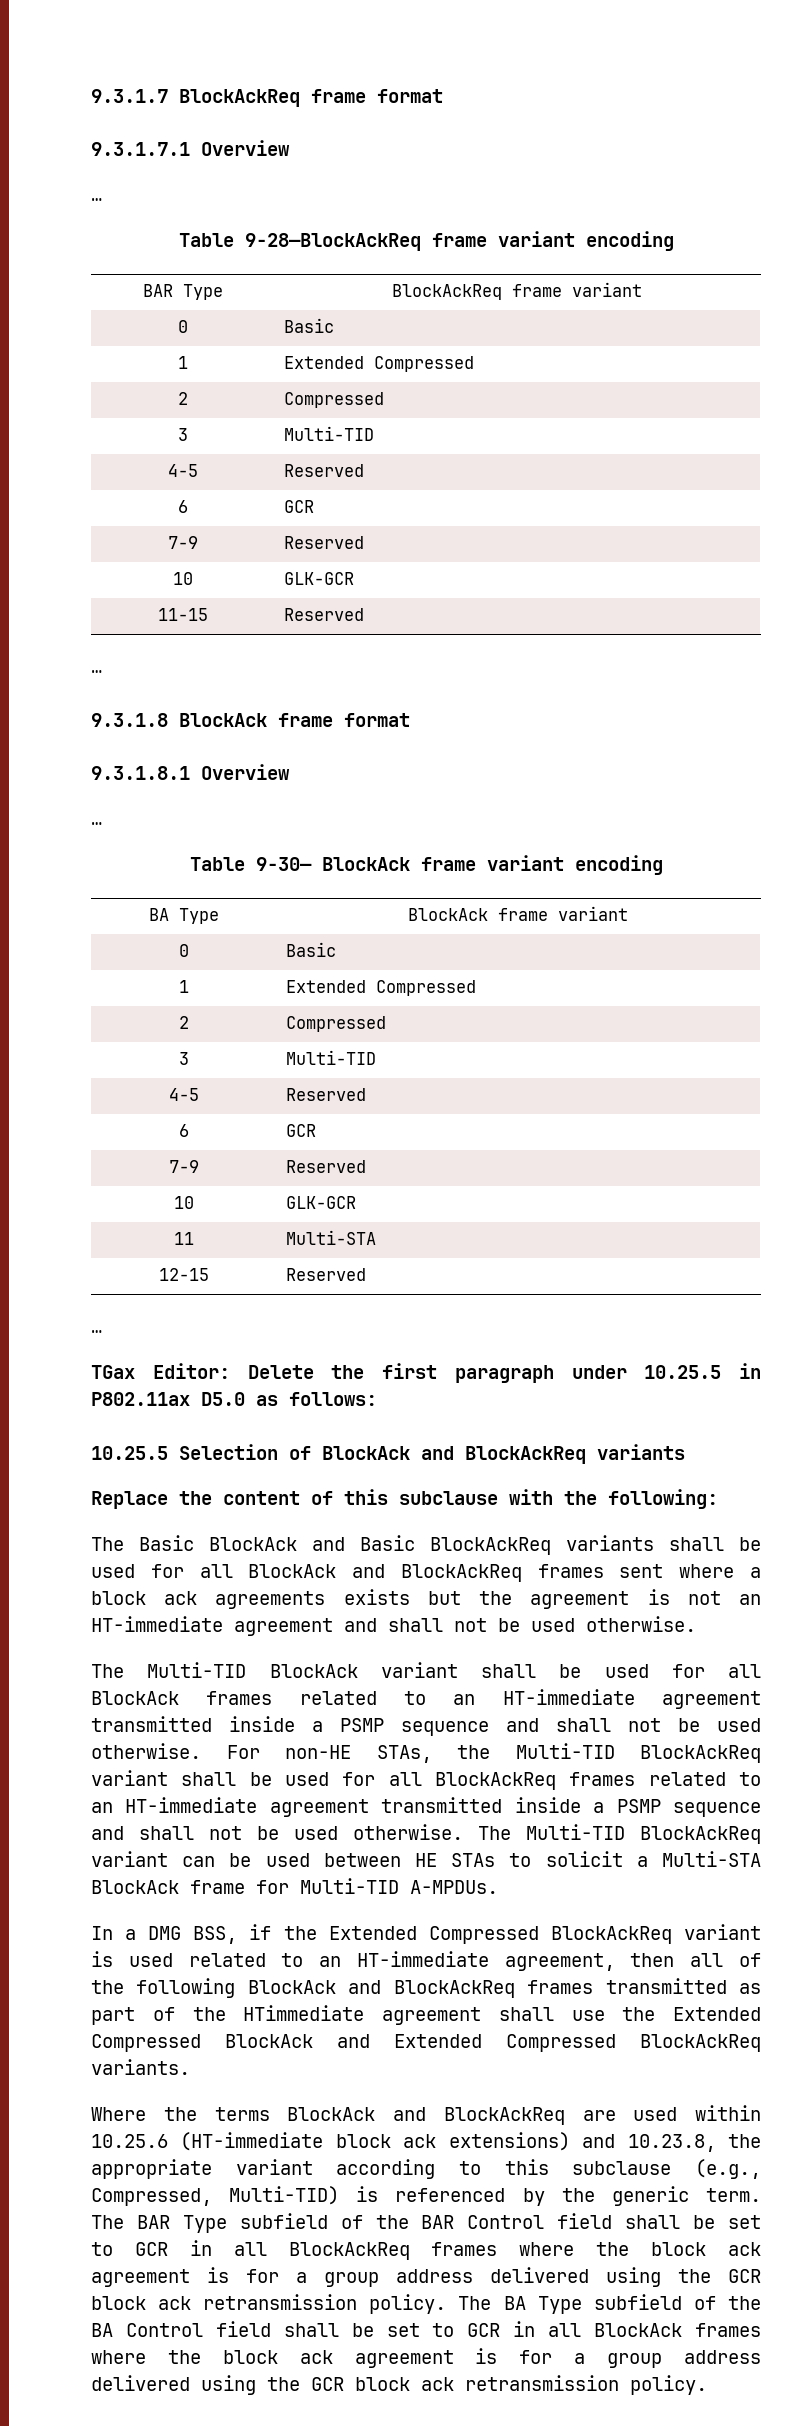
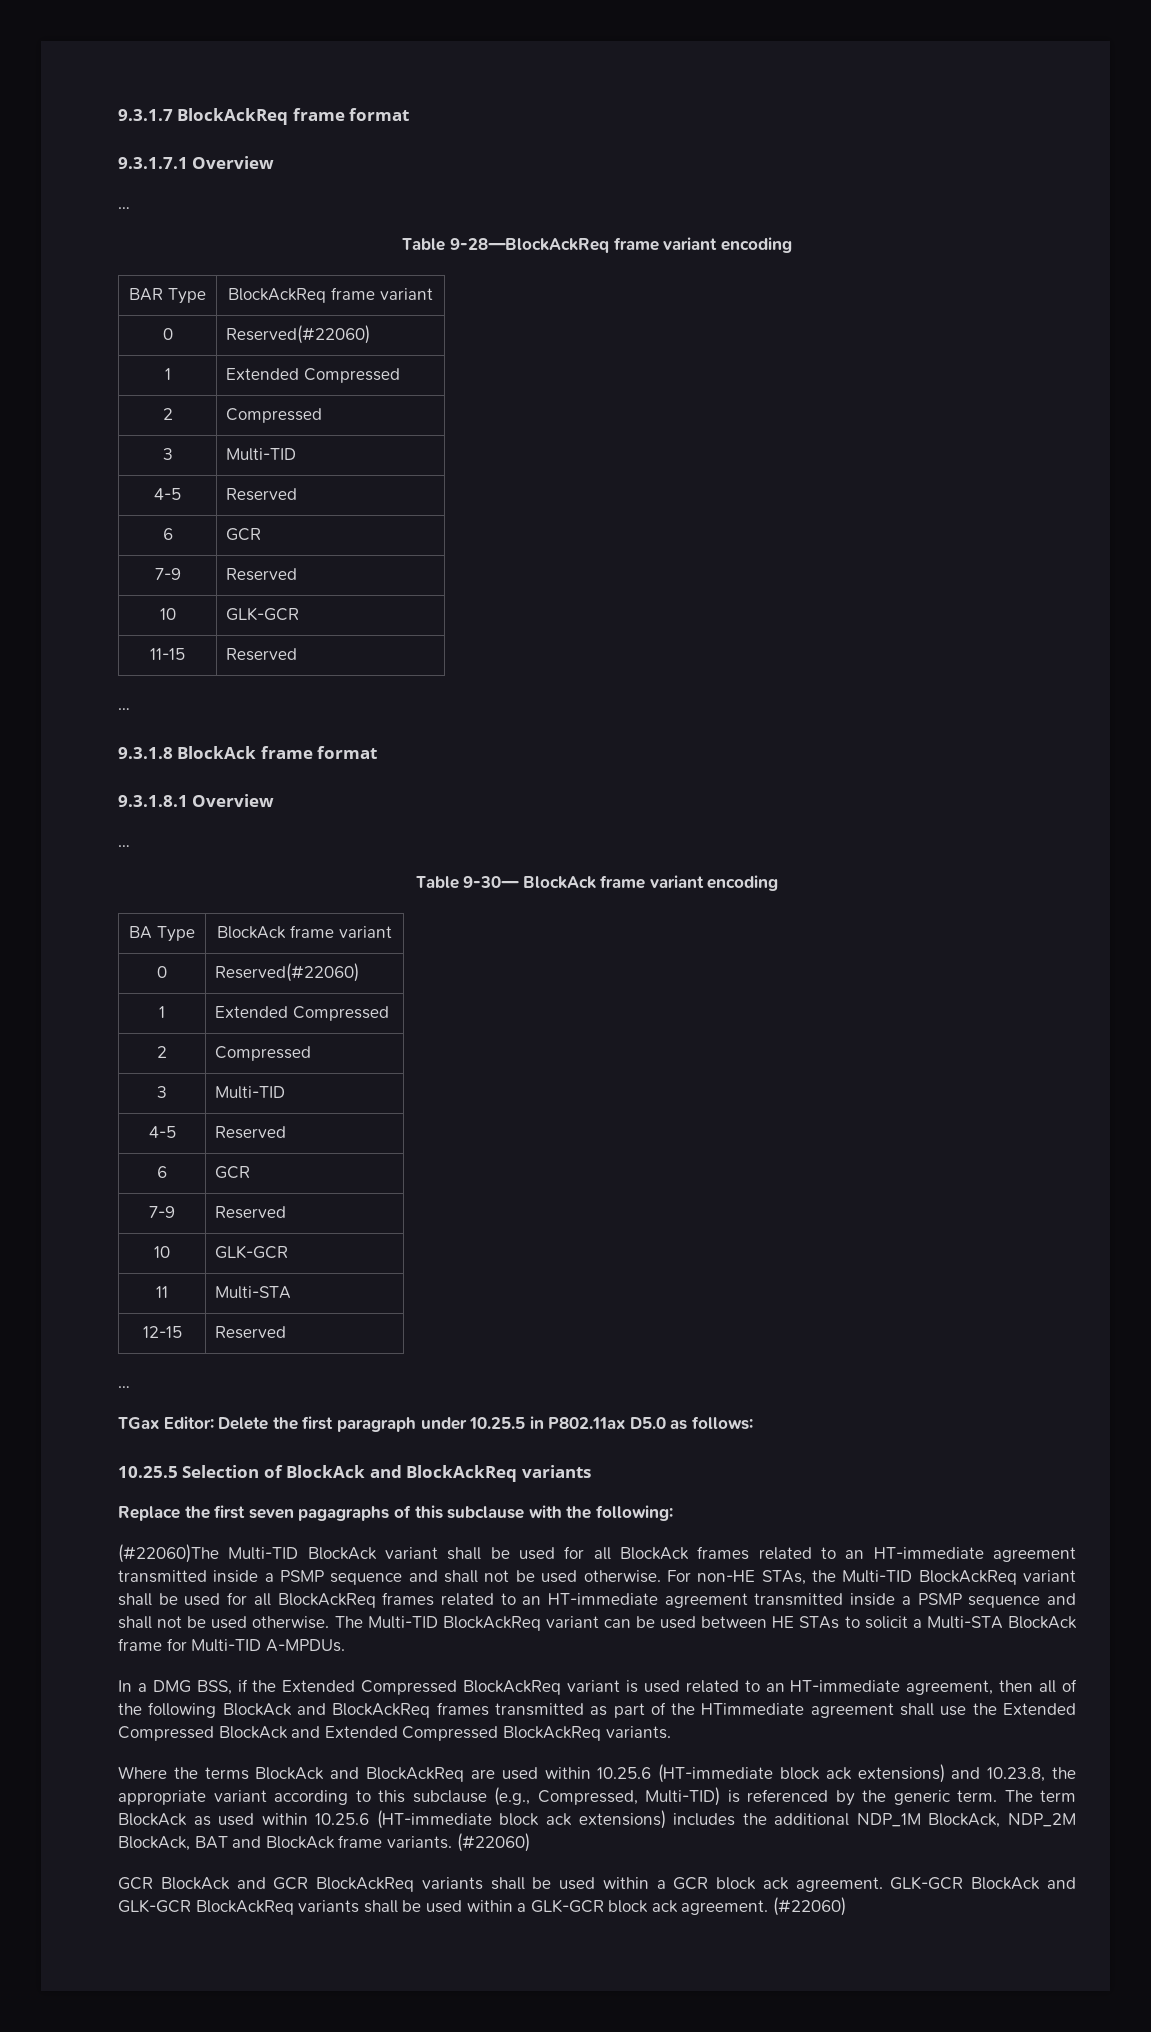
  BAR Type | BlockAckReq frame variant
- 0 | Basic
+ 0 | Reserved(#22060)
  BA Type | BlockAck frame variant
- 0 | Basic
+ 0 | Reserved(#22060)
- Replace the content of this subclause with the following:
+ Replace the first seven pagagraphs of this subclause with the following:
- The Basic BlockAck and Basic BlockAckReq variants shall be used for all BlockAck and BlockAckReq frames sent where a block ack agreements exists but the agreement is not an HT-immediate agreement and shall not be used otherwise.
- The Multi-TID BlockAck variant shall be used for all BlockAck frames related to an HT-immediate agreement transmitted inside a PSMP sequence and shall not be used otherwise.
+ (#22060)The Multi-TID BlockAck variant shall be used for all BlockAck frames related to an HT-immediate agreement transmitted inside a PSMP sequence and shall not be used otherwise.
- The BAR Type subfield of the BAR Control field shall be set to GCR in all BlockAckReq frames where the block ack agreement is for a group address delivered using the GCR block ack retransmission policy. The BA Type subfield of the BA Control field shall be set to GCR in all BlockAck frames where the block ack agreement is for a group address delivered using the GCR block ack retransmission policy.
+ The term BlockAck as used within 10.25.6 (HT-immediate block ack extensions) includes the additional NDP_1M BlockAck, NDP_2M BlockAck, BAT and BlockAck frame variants. (#22060)
+ GCR BlockAck and GCR BlockAckReq variants shall be used within a GCR block ack agreement. GLK-GCR BlockAck and GLK-GCR BlockAckReq variants shall be used within a GLK-GCR block ack agreement. (#22060)

